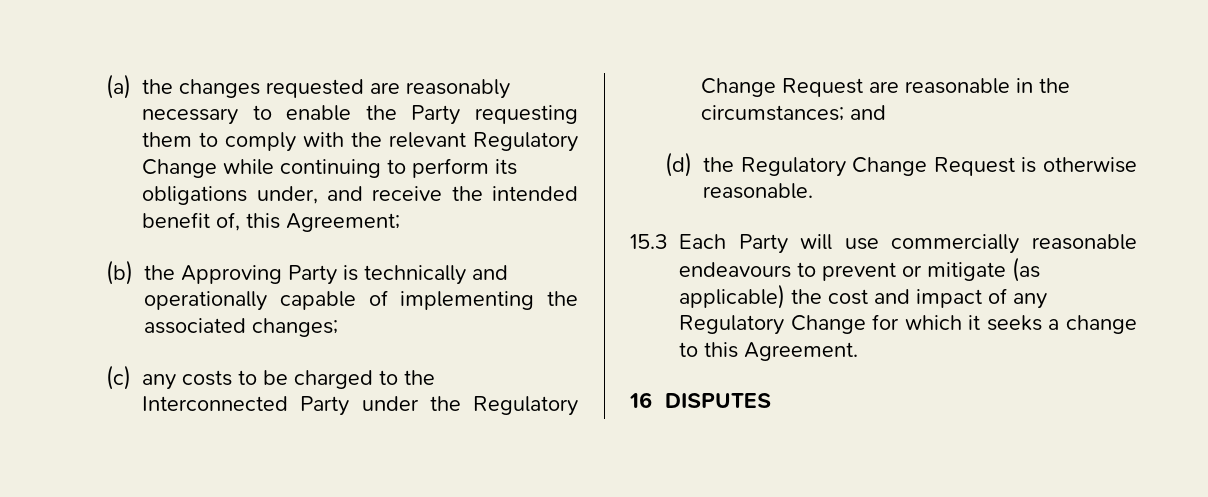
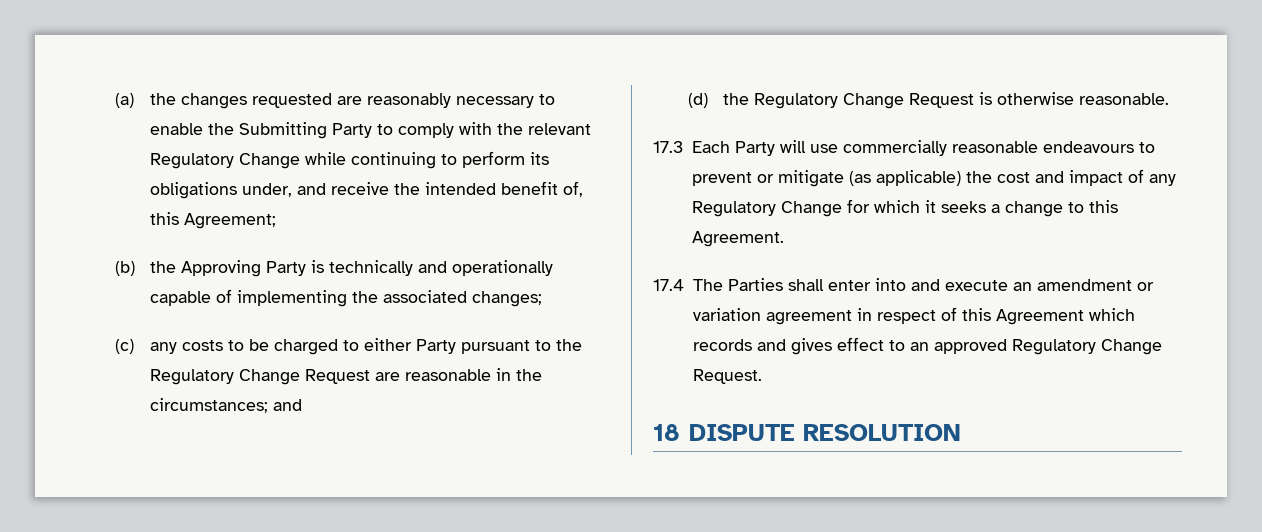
- (a) the changes requested are reasonably necessary to enable the Party requesting them to comply with the relevant Regulatory Change while continuing to perform its obligations under, and receive the intended benefit of, this Agreement;
+ (a) the changes requested are reasonably necessary to enable the Submitting Party to comply with the relevant Regulatory Change while continuing to perform its obligations under, and receive the intended benefit of, this Agreement;
- (c) any costs to be charged to the Interconnected Party under the Regulatory Change Request are reasonable in the circumstances; and
+ (c) any costs to be charged to either Party pursuant to the Regulatory Change Request are reasonable in the circumstances; and
- 15.3 Each Party will use commercially reasonable endeavours to prevent or mitigate (as applicable) the cost and impact of any Regulatory Change for which it seeks a change to this Agreement.
+ 17.3 Each Party will use commercially reasonable endeavours to prevent or mitigate (as applicable) the cost and impact of any Regulatory Change for which it seeks a change to this Agreement.
- 16 DISPUTES
+ 17.4 The Parties shall enter into and execute an amendment or variation agreement in respect of this Agreement which records and gives effect to an approved Regulatory Change Request.
+ 18 DISPUTE RESOLUTION

